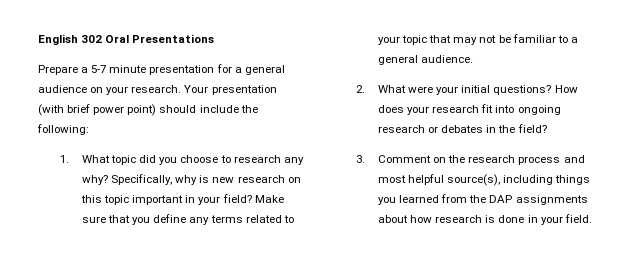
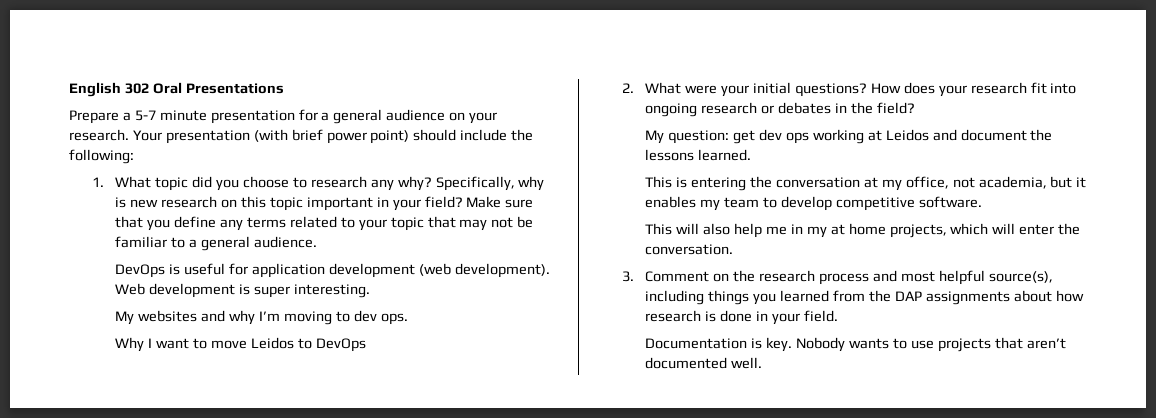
+ DevOps is useful for application development (web development). Web development is super interesting.
+ My websites and why I’m moving to dev ops.
+ Why I want to move Leidos to DevOps
+ My question: get dev ops working at Leidos and document the lessons learned.
+ This is entering the conversation at my office, not academia, but it enables my team to develop competitive software.
+ This will also help me in my at home projects, which will enter the conversation.
+ Documentation is key. Nobody wants to use projects that aren’t documented well.

